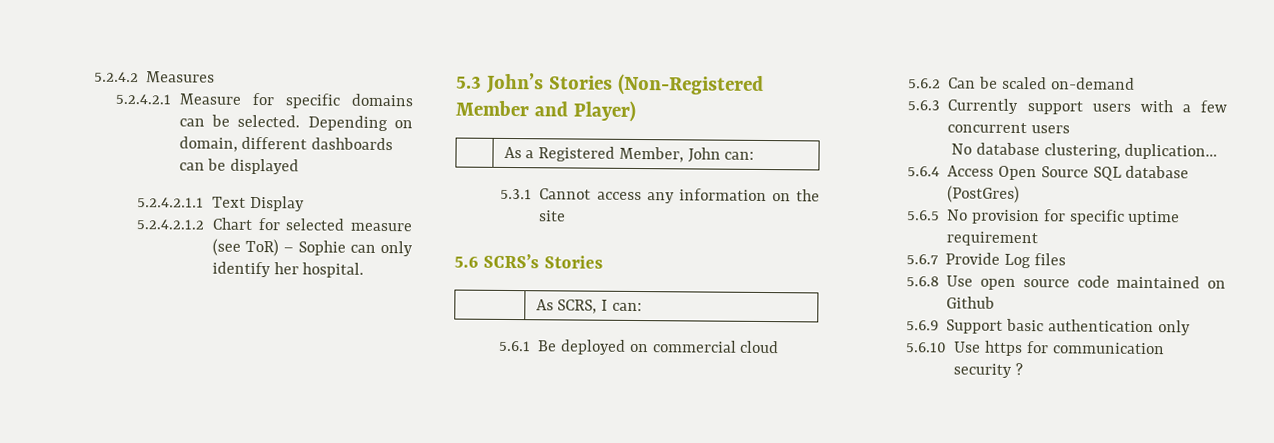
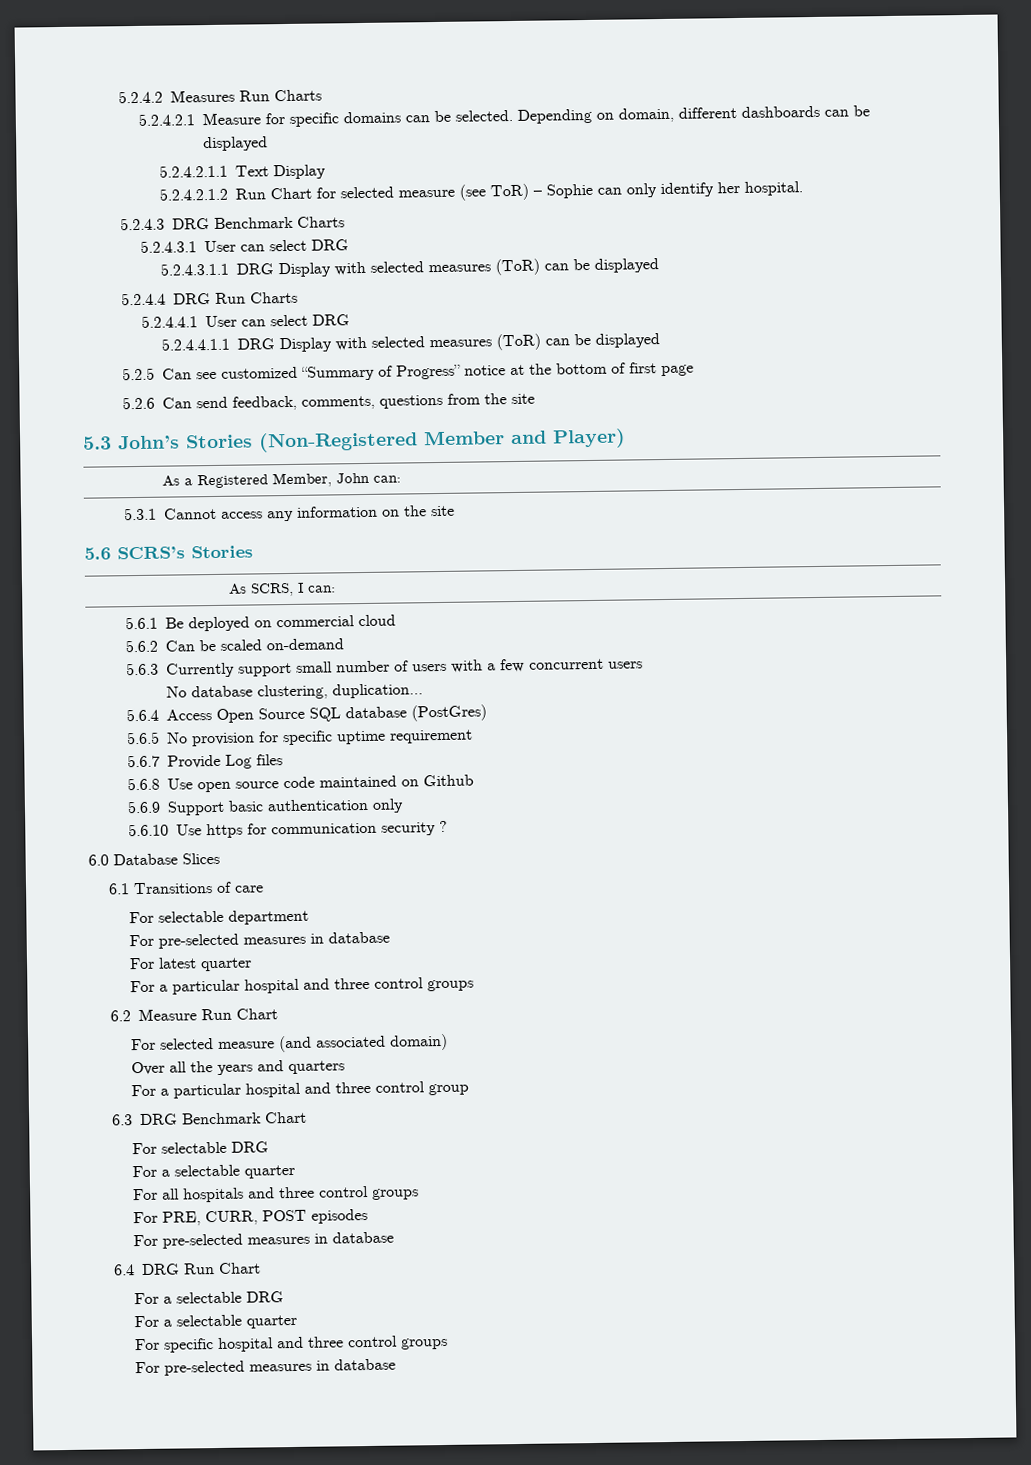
- 5.2.4.2 Measures
+ 5.2.4.2 Measures Run Charts
- 5.2.4.2.1.2 Chart for selected measure (see ToR) – Sophie can only identify her hospital.
+ 5.2.4.2.1.2 Run Chart for selected measure (see ToR) – Sophie can only identify her hospital.
+ 5.2.4.3 DRG Benchmark Charts
+ 5.2.4.3.1 User can select DRG
+ 5.2.4.3.1.1 DRG Display with selected measures (ToR) can be displayed
+ 5.2.4.4 DRG Run Charts
+ 5.2.4.4.1 User can select DRG
+ 5.2.4.4.1.1 DRG Display with selected measures (ToR) can be displayed
+ 5.2.5 Can see customized “Summary of Progress” notice at the bottom of first page
+ 5.2.6 Can send feedback, comments, questions from the site
- 5.6.3 Currently support users with a few concurrent users
+ 5.6.3 Currently support small number of users with a few concurrent users
+ 6.0 Database Slices
+ 6.1 Transitions of care
+ For selectable department
+ For pre-selected measures in database
+ For latest quarter
+ For a particular hospital and three control groups
+ 6.2 Measure Run Chart
+ For selected measure (and associated domain)
+ Over all the years and quarters
+ For a particular hospital and three control group
+ 6.3 DRG Benchmark Chart
+ For selectable DRG
+ For a selectable quarter
+ For all hospitals and three control groups
+ For PRE, CURR, POST episodes
+ For pre-selected measures in database
+ 6.4 DRG Run Chart
+ For a selectable DRG
+ For a selectable quarter
+ For specific hospital and three control groups
+ For pre-selected measures in database

